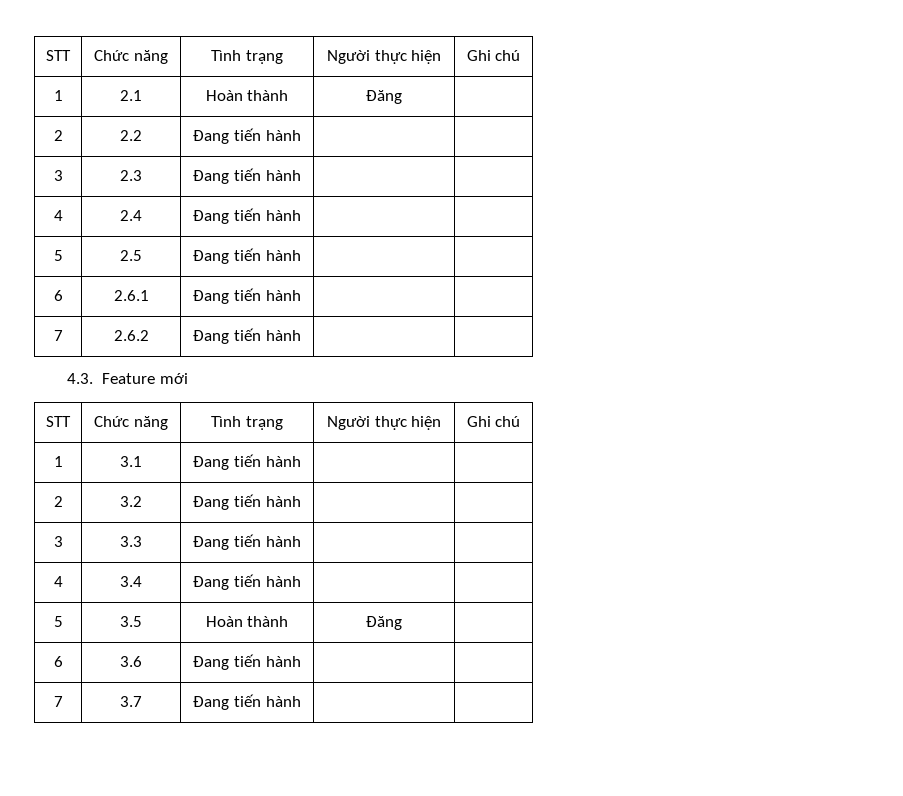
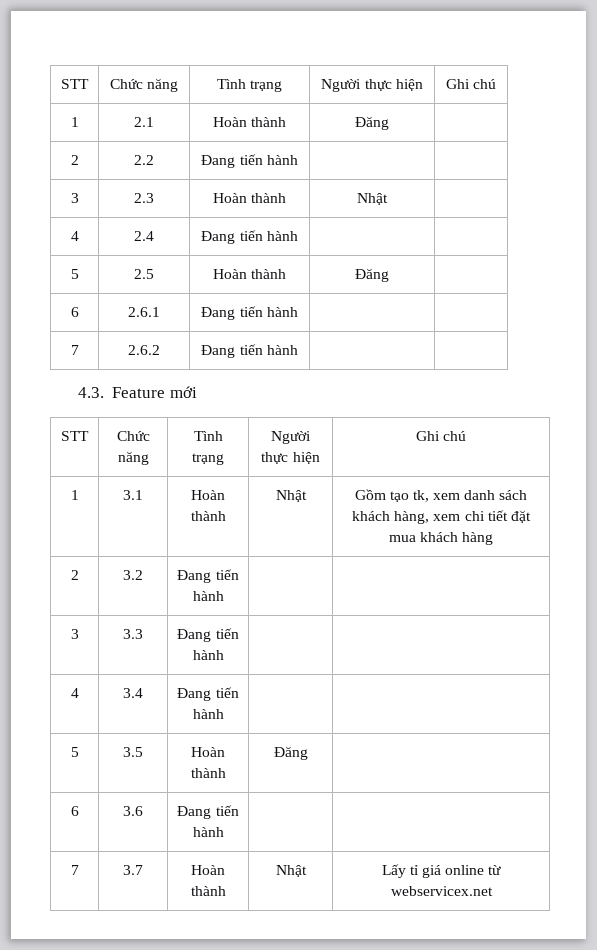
- 3 | 2.3 | Đang tiến hành | |
+ 3 | 2.3 | Hoàn thành | Nhật |
- 5 | 2.5 | Đang tiến hành | |
+ 5 | 2.5 | Hoàn thành | Đăng |
- 1 | 3.1 | Đang tiến hành | |
+ 1 | 3.1 | Hoàn thành | Nhật | Gồm tạo tk, xem danh sách khách hàng, xem chi tiết đặt mua khách hàng
- 7 | 3.7 | Đang tiến hành | |
+ 7 | 3.7 | Hoàn thành | Nhật | Lấy tỉ giá online từ webservicex.net

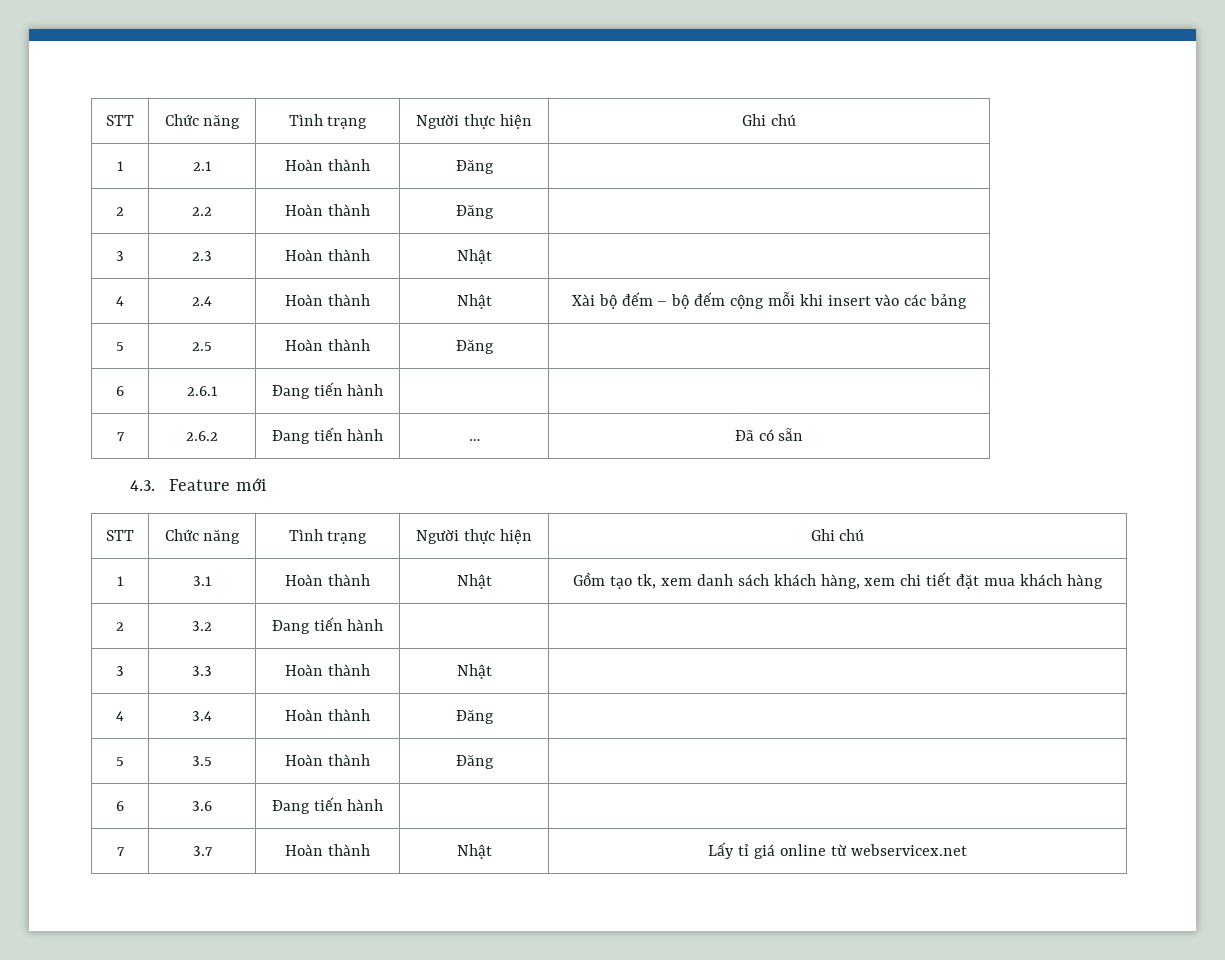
- 2 | 2.2 | Đang tiến hành | |
+ 2 | 2.2 | Hoàn thành | Đăng |
- 4 | 2.4 | Đang tiến hành | |
+ 4 | 2.4 | Hoàn thành | Nhật | Xài bộ đếm – bộ đếm cộng mỗi khi insert vào các bảng
- 7 | 2.6.2 | Đang tiến hành | |
+ 7 | 2.6.2 | Đang tiến hành | … | Đã có sẵn
- 3 | 3.3 | Đang tiến hành | |
+ 3 | 3.3 | Hoàn thành | Nhật |
- 4 | 3.4 | Đang tiến hành | |
+ 4 | 3.4 | Hoàn thành | Đăng |

